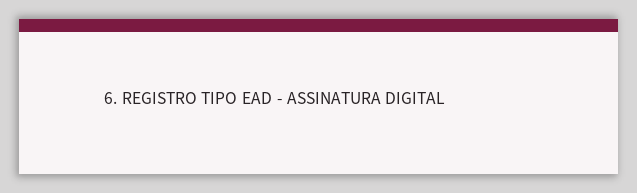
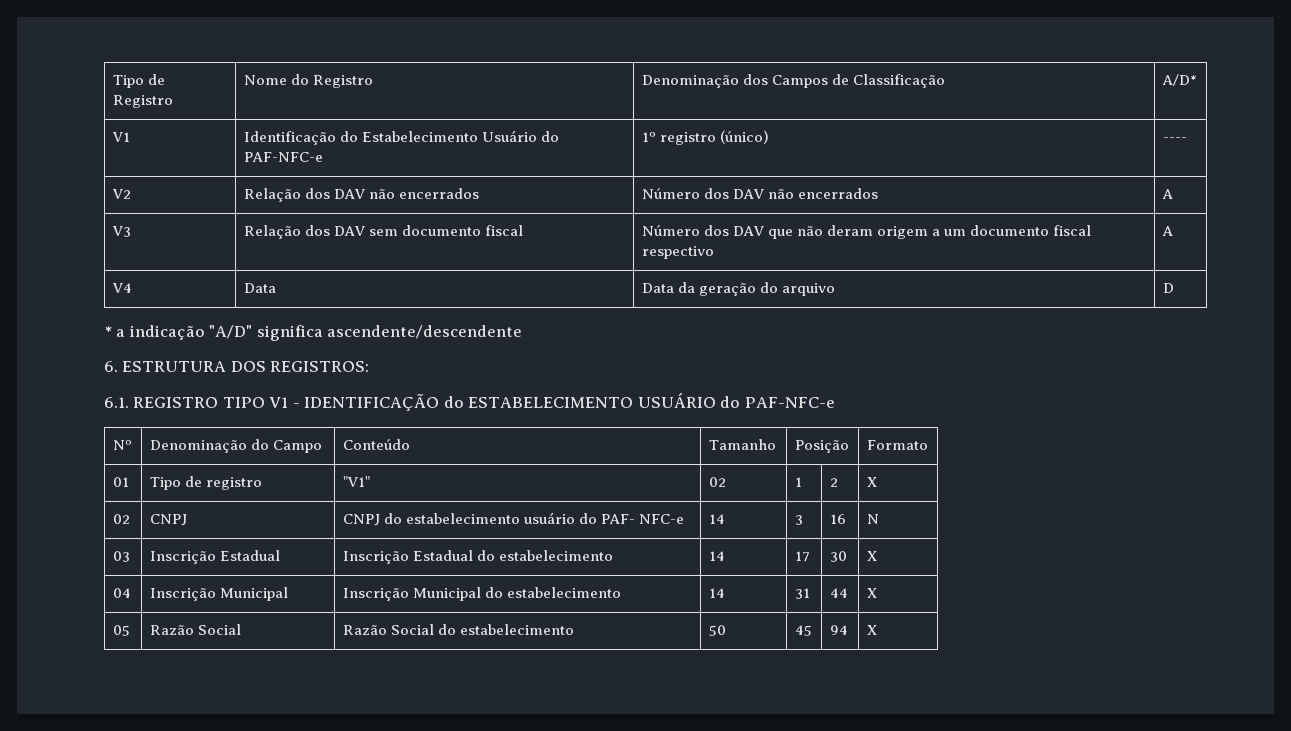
- 6. REGISTRO TIPO EAD - ASSINATURA DIGITAL
+ Tipo de Registro | Nome do Registro | Denominação dos Campos de Classificação | A/D*
+ V1 | Identificação do Estabelecimento Usuário do PAF-NFC-e | 1º registro (único) | ----
+ V2 | Relação dos DAV não encerrados | Número dos DAV não encerrados | A
+ V3 | Relação dos DAV sem documento fiscal | Número dos DAV que não deram origem a um documento fiscal respectivo | A
+ V4 | Data | Data da geração do arquivo | D
+ * a indicação "A/D" significa ascendente/descendente
+ 6. ESTRUTURA DOS REGISTROS:
+ 6.1. REGISTRO TIPO V1 - IDENTIFICAÇÃO do ESTABELECIMENTO USUÁRIO do PAF-NFC-e
+ Nº | Denominação do Campo | Conteúdo | Tamanho | Posição | Formato
+ 01 | Tipo de registro | "V1" | 02 | 1 | 2 | X
+ 02 | CNPJ | CNPJ do estabelecimento usuário do PAF- NFC-e | 14 | 3 | 16 | N
+ 03 | Inscrição Estadual | Inscrição Estadual do estabelecimento | 14 | 17 | 30 | X
+ 04 | Inscrição Municipal | Inscrição Municipal do estabelecimento | 14 | 31 | 44 | X
+ 05 | Razão Social | Razão Social do estabelecimento | 50 | 45 | 94 | X

